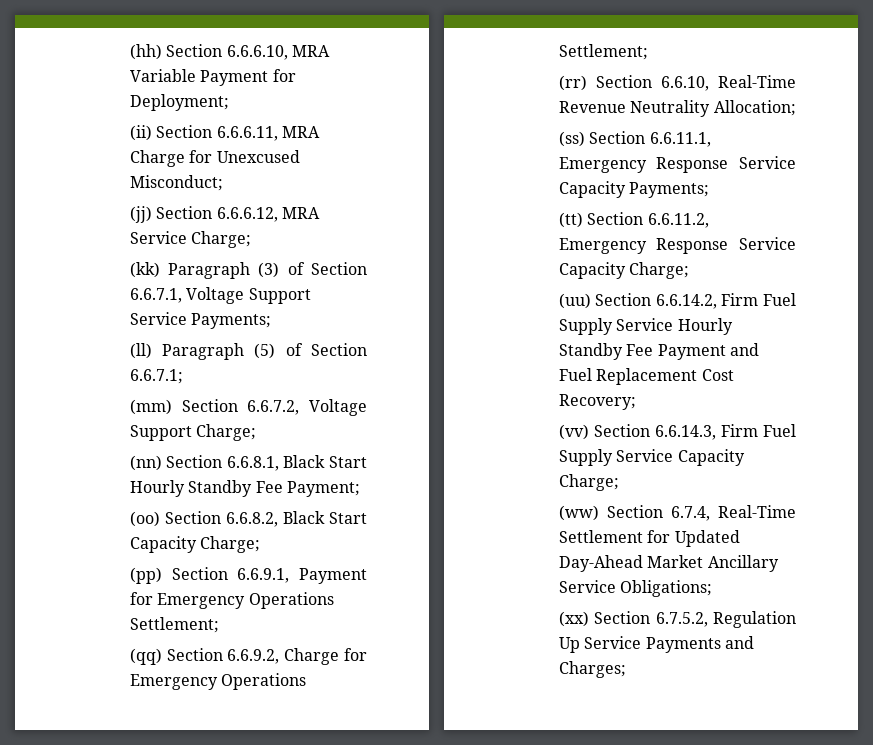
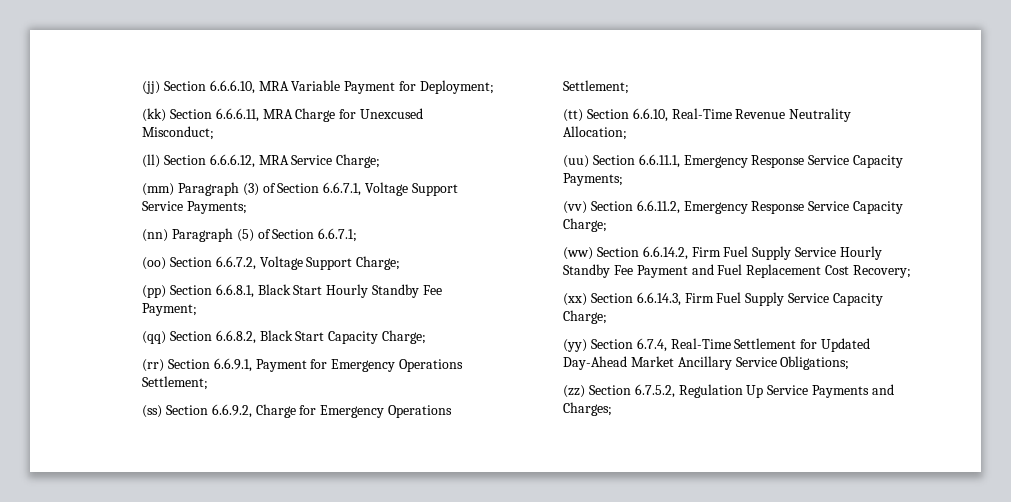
- (hh) Section 6.6.6.10, MRA Variable Payment for Deployment;
+ (jj) Section 6.6.6.10, MRA Variable Payment for Deployment;
- (ii) Section 6.6.6.11, MRA Charge for Unexcused Misconduct;
+ (kk) Section 6.6.6.11, MRA Charge for Unexcused Misconduct;
- (jj) Section 6.6.6.12, MRA Service Charge;
+ (ll) Section 6.6.6.12, MRA Service Charge;
- (kk) Paragraph (3) of Section 6.6.7.1, Voltage Support Service Payments;
+ (mm) Paragraph (3) of Section 6.6.7.1, Voltage Support Service Payments;
- (ll) Paragraph (5) of Section 6.6.7.1;
+ (nn) Paragraph (5) of Section 6.6.7.1;
- (mm) Section 6.6.7.2, Voltage Support Charge;
+ (oo) Section 6.6.7.2, Voltage Support Charge;
- (nn) Section 6.6.8.1, Black Start Hourly Standby Fee Payment;
+ (pp) Section 6.6.8.1, Black Start Hourly Standby Fee Payment;
- (oo) Section 6.6.8.2, Black Start Capacity Charge;
+ (qq) Section 6.6.8.2, Black Start Capacity Charge;
- (pp) Section 6.6.9.1, Payment for Emergency Operations Settlement;
+ (rr) Section 6.6.9.1, Payment for Emergency Operations Settlement;
- (qq) Section 6.6.9.2, Charge for Emergency Operations Settlement;
+ (ss) Section 6.6.9.2, Charge for Emergency Operations Settlement;
- (rr) Section 6.6.10, Real-Time Revenue Neutrality Allocation;
+ (tt) Section 6.6.10, Real-Time Revenue Neutrality Allocation;
- (ss) Section 6.6.11.1, Emergency Response Service Capacity Payments;
+ (uu) Section 6.6.11.1, Emergency Response Service Capacity Payments;
- (tt) Section 6.6.11.2, Emergency Response Service Capacity Charge;
+ (vv) Section 6.6.11.2, Emergency Response Service Capacity Charge;
- (uu) Section 6.6.14.2, Firm Fuel Supply Service Hourly Standby Fee Payment and Fuel Replacement Cost Recovery;
+ (ww) Section 6.6.14.2, Firm Fuel Supply Service Hourly Standby Fee Payment and Fuel Replacement Cost Recovery;
- (vv) Section 6.6.14.3, Firm Fuel Supply Service Capacity Charge;
+ (xx) Section 6.6.14.3, Firm Fuel Supply Service Capacity Charge;
- (ww) Section 6.7.4, Real-Time Settlement for Updated Day-Ahead Market Ancillary Service Obligations;
+ (yy) Section 6.7.4, Real-Time Settlement for Updated Day-Ahead Market Ancillary Service Obligations;
- (xx) Section 6.7.5.2, Regulation Up Service Payments and Charges;
+ (zz) Section 6.7.5.2, Regulation Up Service Payments and Charges;

